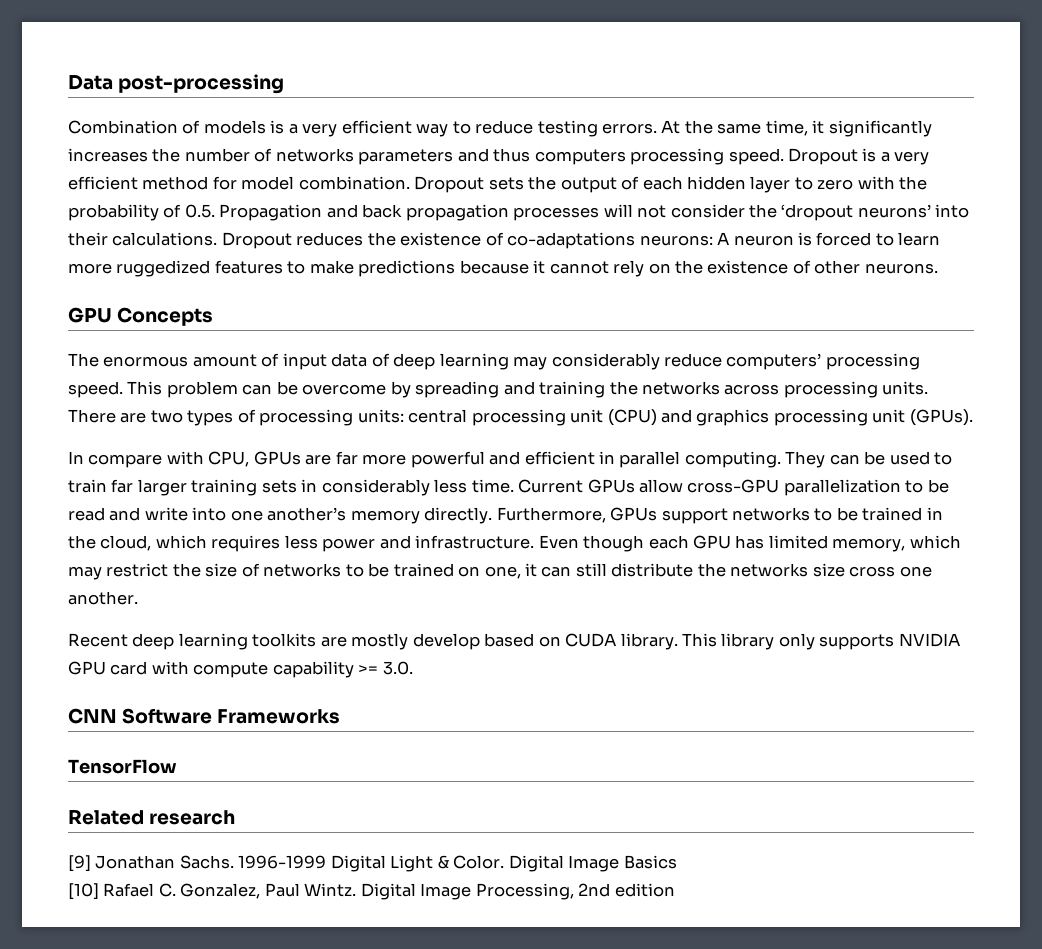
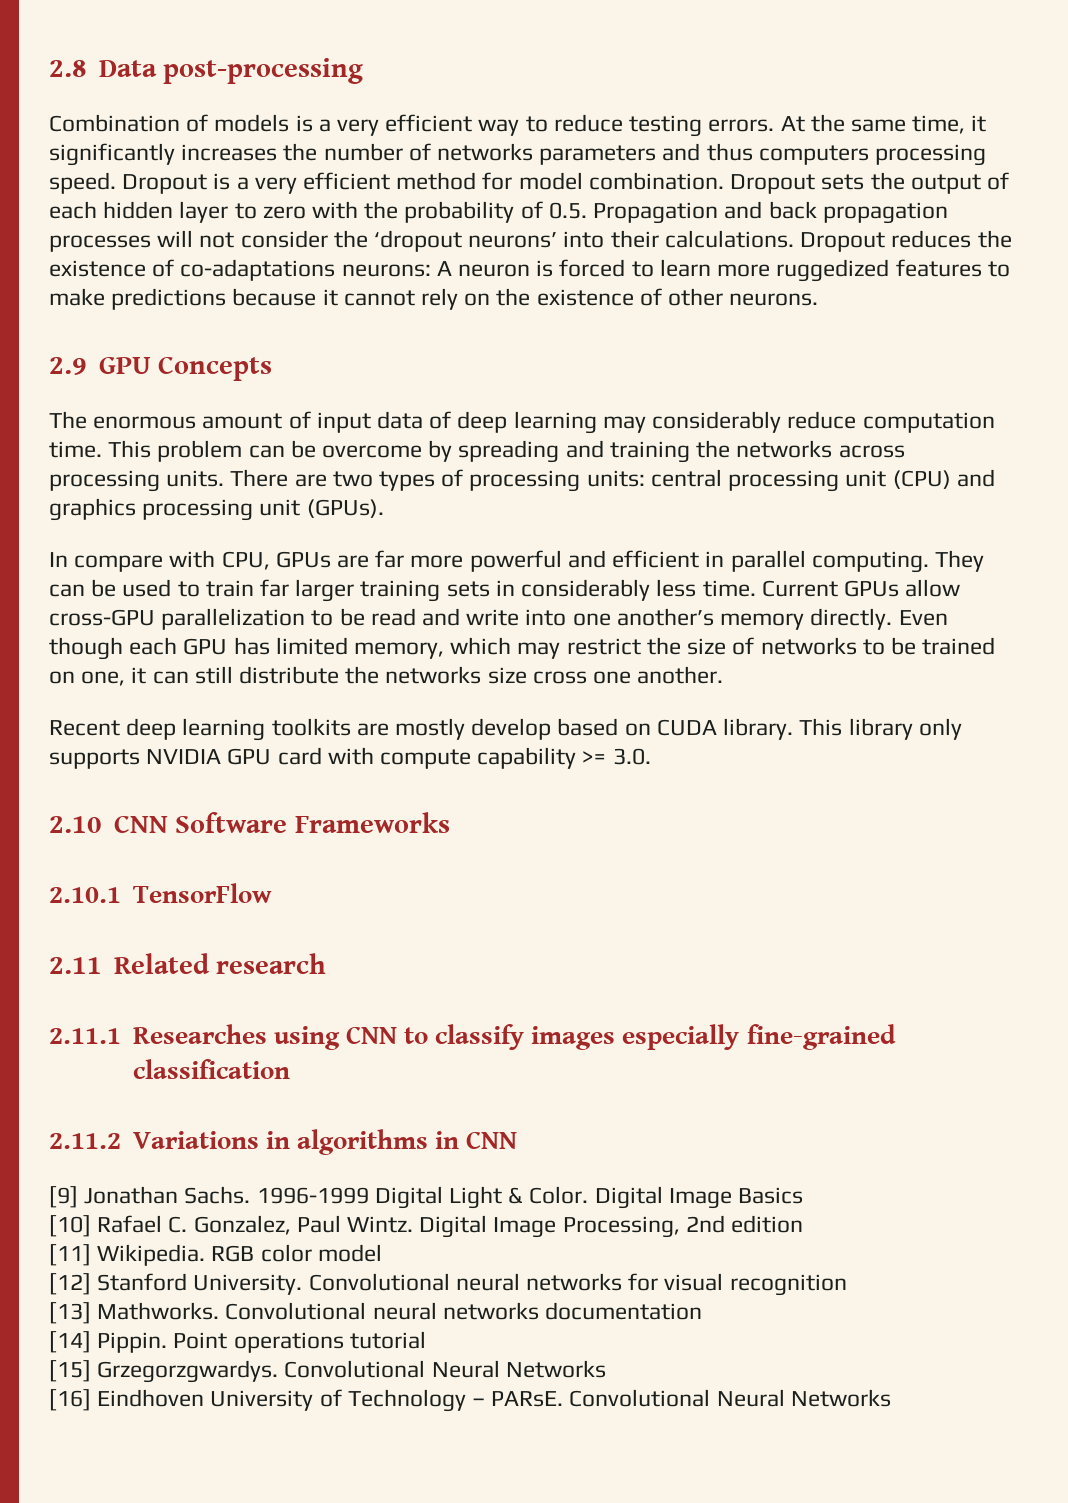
- Data post-processing
+ 2.8 Data post-processing
- GPU Concepts
+ 2.9 GPU Concepts
- The enormous amount of input data of deep learning may considerably reduce computers’ processing speed.
+ The enormous amount of input data of deep learning may considerably reduce computation time.
- Furthermore, GPUs support networks to be trained in the cloud, which requires less power and infrastructure.
- CNN Software Frameworks
+ 2.10 CNN Software Frameworks
- TensorFlow
+ 2.10.1 TensorFlow
- Related research
+ 2.11 Related research
+ 2.11.1 Researches using CNN to classify images especially fine-grained classification
+ 2.11.2 Variations in algorithms in CNN
+ [11] Wikipedia. RGB color model
+ [12] Stanford University. Convolutional neural networks for visual recognition
+ [13] Mathworks. Convolutional neural networks documentation
+ [14] Pippin. Point operations tutorial
+ [15] Grzegorzgwardys. Convolutional Neural Networks
+ [16] Eindhoven University of Technology – PARsE. Convolutional Neural Networks

